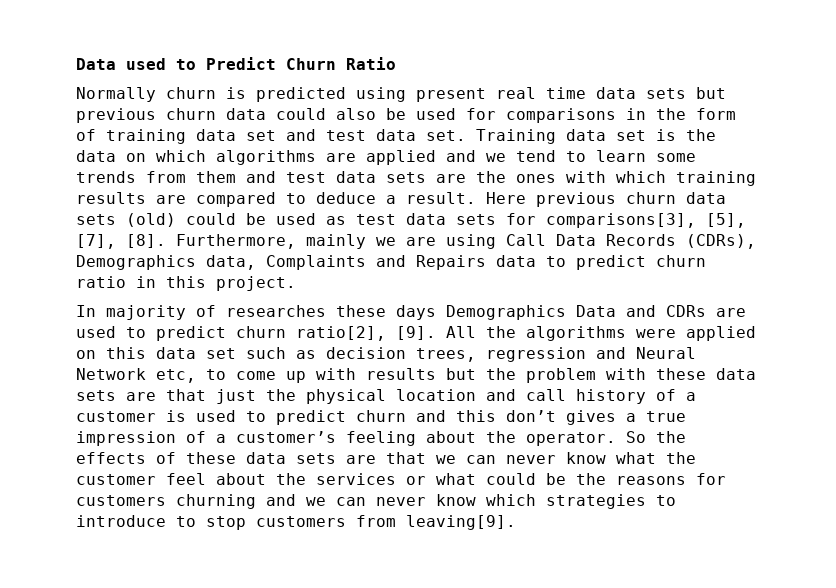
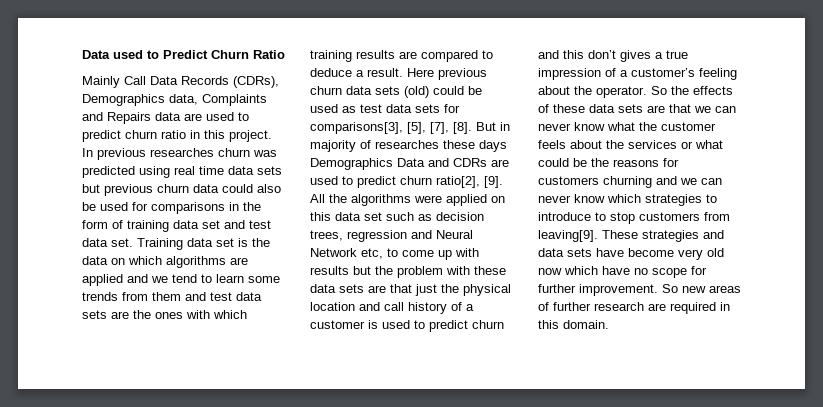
- Normally churn is predicted using present real time data sets but previous churn data could also be used for comparisons in the form of training data set and test data set.
+ Mainly Call Data Records (CDRs), Demographics data, Complaints and Repairs data are used to predict churn ratio in this project. In previous researches churn was predicted using real time data sets but previous churn data could also be used for comparisons in the form of training data set and test data set.
- Furthermore, mainly we are using Call Data Records (CDRs), Demographics data, Complaints and Repairs data to predict churn ratio in this project.
- In majority of researches these days Demographics Data and CDRs are used to predict churn ratio[2], [9].
+ But in majority of researches these days Demographics Data and CDRs are used to predict churn ratio[2], [9].
- So the effects of these data sets are that we can never know what the customer feel about the services or what could be the reasons for customers churning and we can never know which strategies to introduce to stop customers from leaving[9].
+ So the effects of these data sets are that we can never know what the customer feels about the services or what could be the reasons for customers churning and we can never know which strategies to introduce to stop customers from leaving[9].
+ These strategies and data sets have become very old now which have no scope for further improvement. So new areas of further research are required in this domain.

